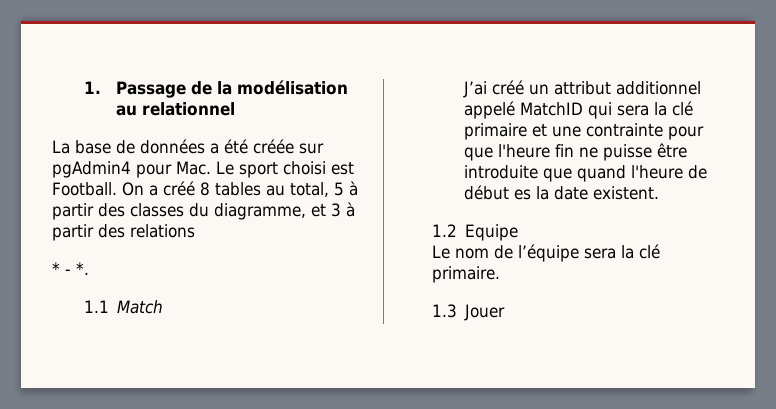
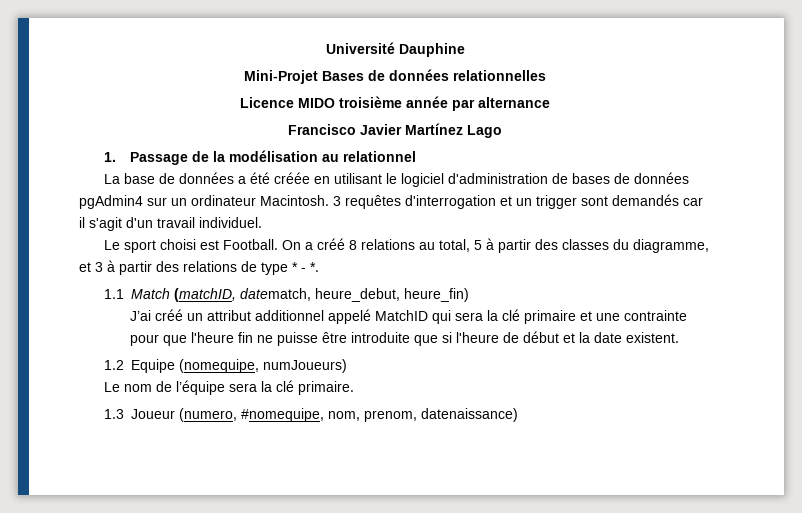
+ Université Dauphine
+ Mini-Projet Bases de données relationnelles
+ Licence MIDO troisième année par alternance
+ Francisco Javier Martínez Lago
- La base de données a été créée sur pgAdmin4 pour Mac. Le sport choisi est Football.
+ La base de données a été créée en utilisant le logiciel d'administration de bases de données pgAdmin4 sur un ordinateur Macintosh. 3 requêtes d'interrogation et un trigger sont demandés car il s'agit d'un travail individuel.
+ Le sport choisi est Football.
- On a créé 8 tables au total, 5 à partir des classes du diagramme, et 3 à partir des relations
- * - *.
+ On a créé 8 relations au total, 5 à partir des classes du diagramme, et 3 à partir des relations de type * - *.
- 1.1 Match
+ 1.1 Match (matchID, datematch, heure_debut, heure_fin)
- J’ai créé un attribut additionnel appelé MatchID qui sera la clé primaire et une contrainte pour que l'heure fin ne puisse être introduite que quand l'heure de début es la date existent.
+ J’ai créé un attribut additionnel appelé MatchID qui sera la clé primaire et une contrainte pour que l'heure fin ne puisse être introduite que si l'heure de début et la date existent.
- 1.2 Equipe
+ 1.2 Equipe (nomequipe, numJoueurs)
- 1.3 Jouer
+ 1.3 Joueur (numero, #nomequipe, nom, prenom, datenaissance)

